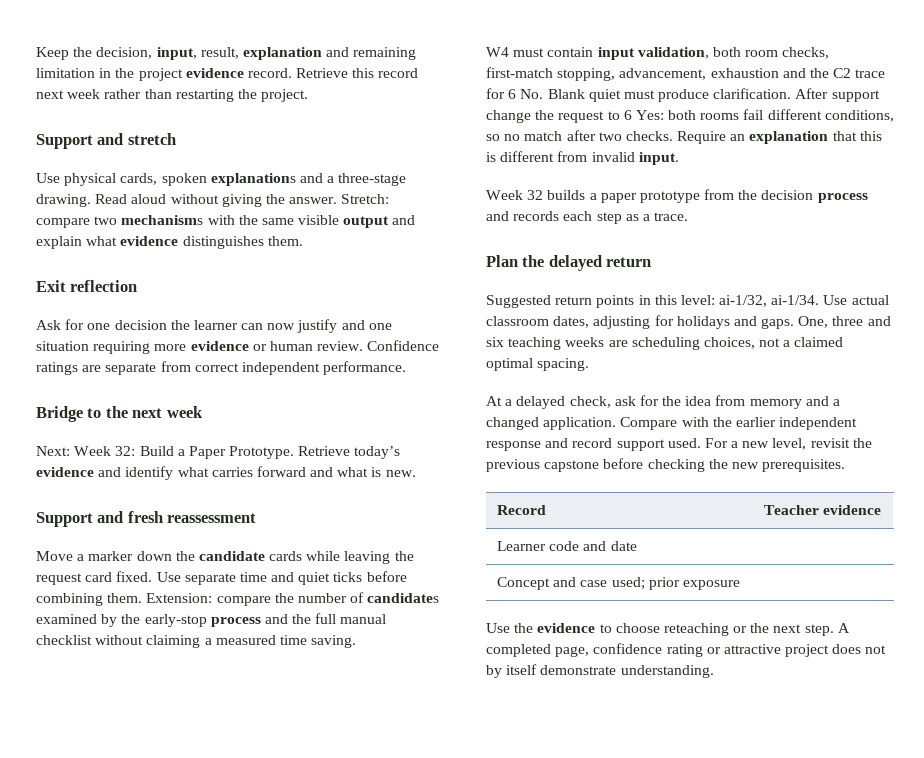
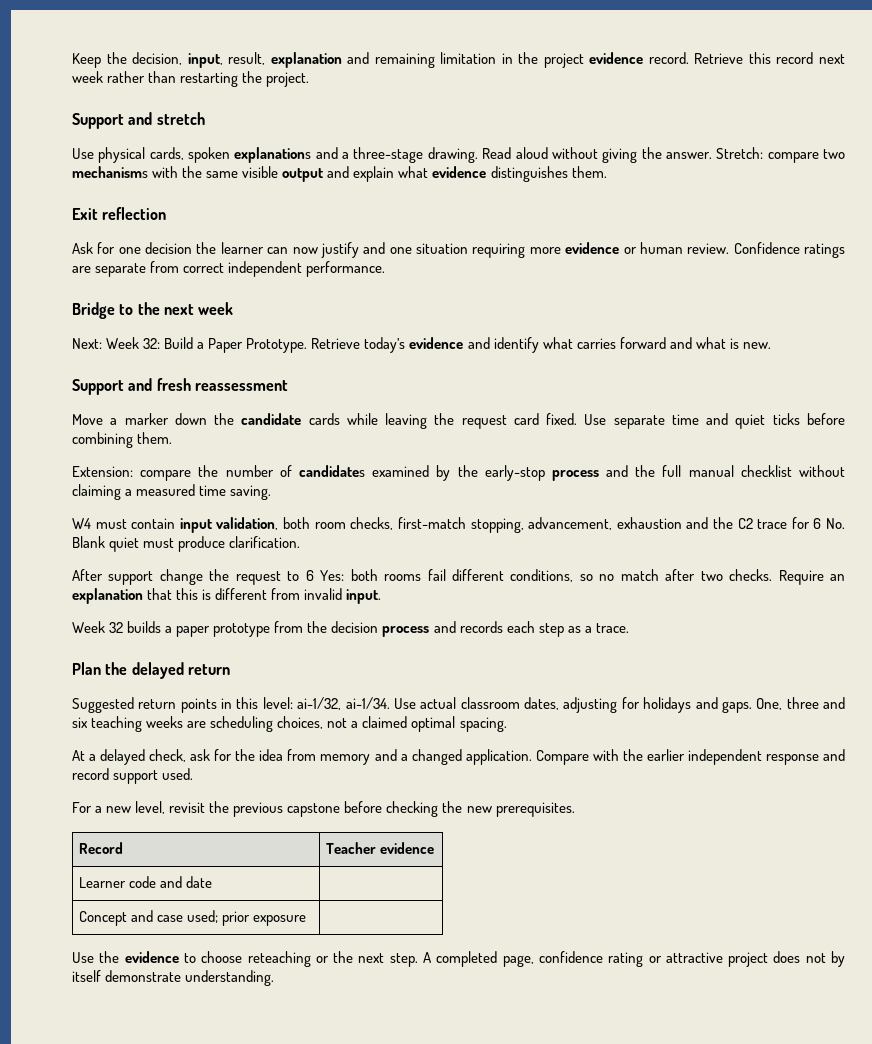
- Use separate time and quiet ticks before combining them. Extension: compare the number of candidates examined by the early-stop process and the full manual checklist without claiming a measured time saving.
+ Use separate time and quiet ticks before combining them.
+ Extension: compare the number of candidates examined by the early-stop process and the full manual checklist without claiming a measured time saving.
- W4 must contain input validation, both room checks, first-match stopping, advancement, exhaustion and the C2 trace for 6 No. Blank quiet must produce clarification. After support change the request to 6 Yes: both rooms fail different conditions, so no match after two checks.
+ W4 must contain input validation, both room checks, first-match stopping, advancement, exhaustion and the C2 trace for 6 No. Blank quiet must produce clarification.
+ After support change the request to 6 Yes: both rooms fail different conditions, so no match after two checks.
- Compare with the earlier independent response and record support used. For a new level, revisit the previous capstone before checking the new prerequisites.
+ Compare with the earlier independent response and record support used.
+ For a new level, revisit the previous capstone before checking the new prerequisites.

